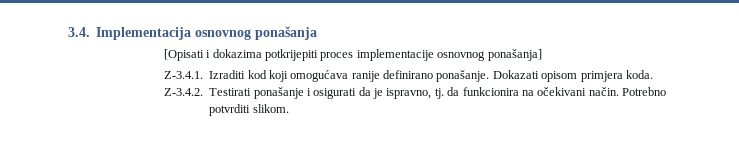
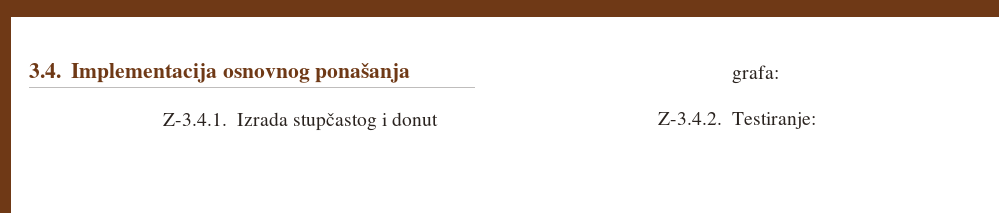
- [Opisati i dokazima potkrijepiti proces implementacije osnovnog ponašanja]
- Z-3.4.1. Izraditi kod koji omogućava ranije definirano ponašanje. Dokazati opisom primjera koda.
- Z-3.4.2. Testirati ponašanje i osigurati da je ispravno, tj. da funkcionira na očekivani način. Potrebno potvrditi slikom.
+ Z-3.4.1. Izrada stupčastog i donut grafa:
+ Z-3.4.2. Testiranje:

